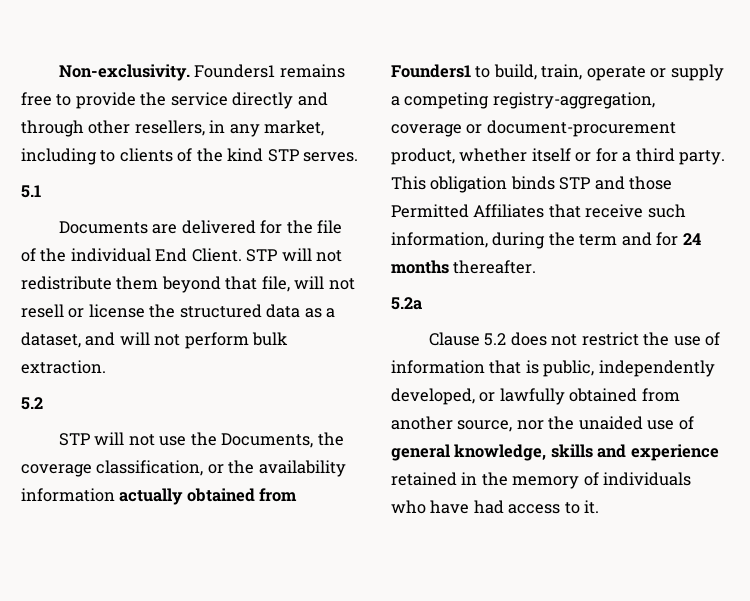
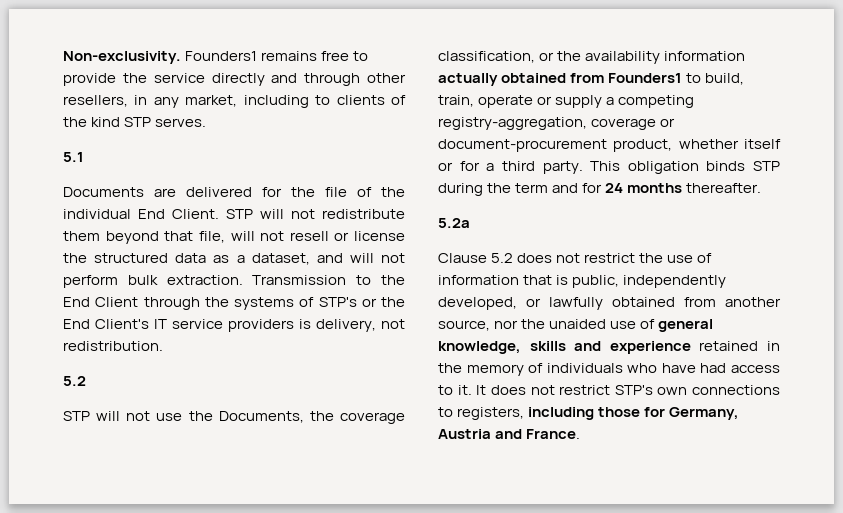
+ Transmission to the End Client through the systems of STP's or the End Client's IT service providers is delivery, not redistribution.
- This obligation binds STP and those Permitted Affiliates that receive such information, during the term and for 24 months thereafter.
+ This obligation binds STP during the term and for 24 months thereafter.
+ It does not restrict STP's own connections to registers, including those for Germany, Austria and France.

